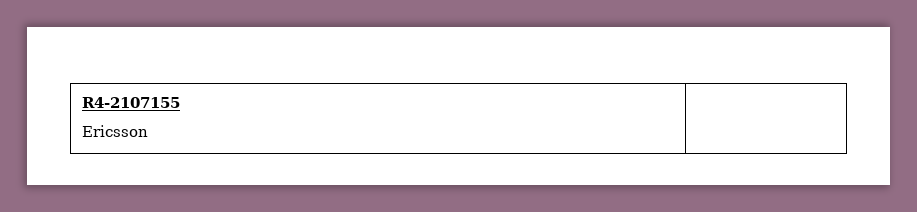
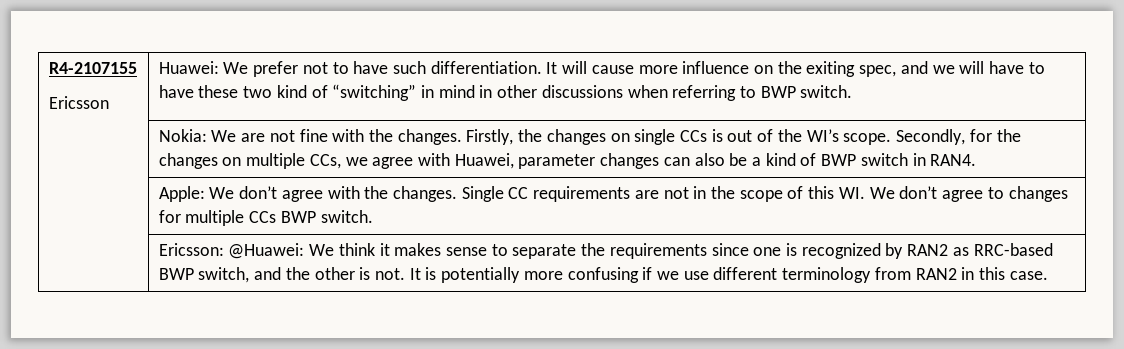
  R4-2107155
- Ericsson |
+ Ericsson | Huawei: We prefer not to have such differentiation. It will cause more influence on the exiting spec, and we will have to have these two kind of “switching” in mind in other discussions when referring to BWP switch.
+ | Nokia: We are not fine with the changes. Firstly, the changes on single CCs is out of the WI’s scope. Secondly, for the changes on multiple CCs, we agree with Huawei, parameter changes can also be a kind of BWP switch in RAN4.
+ | Apple: We don’t agree with the changes. Single CC requirements are not in the scope of this WI. We don’t agree to changes for multiple CCs BWP switch.
+ | Ericsson: @Huawei: We think it makes sense to separate the requirements since one is recognized by RAN2 as RRC-based BWP switch, and the other is not. It is potentially more confusing if we use different terminology from RAN2 in this case.

